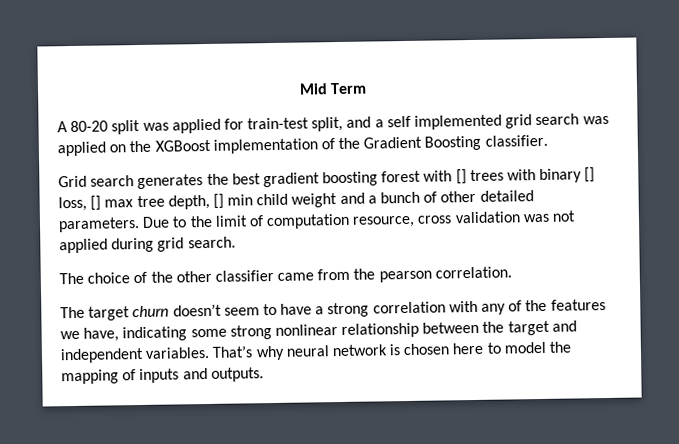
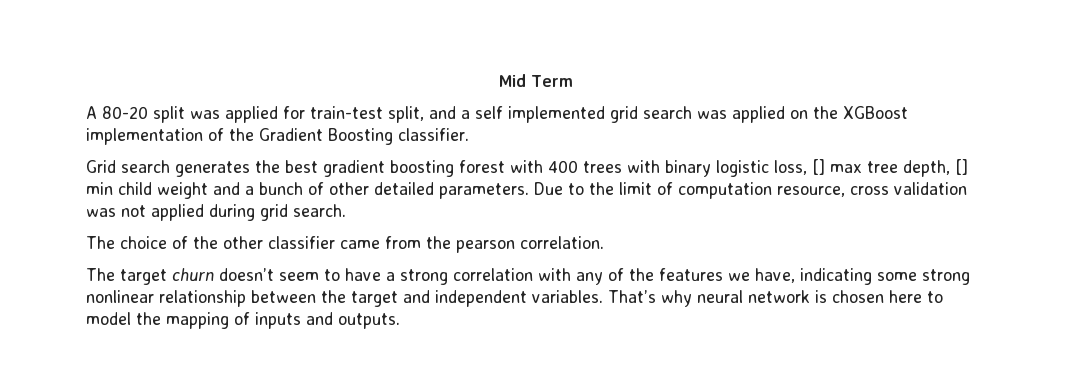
- Grid search generates the best gradient boosting forest with [] trees with binary [] loss, [] max tree depth, [] min child weight and a bunch of other detailed parameters.
+ Grid search generates the best gradient boosting forest with 400 trees with binary logistic loss, [] max tree depth, [] min child weight and a bunch of other detailed parameters.

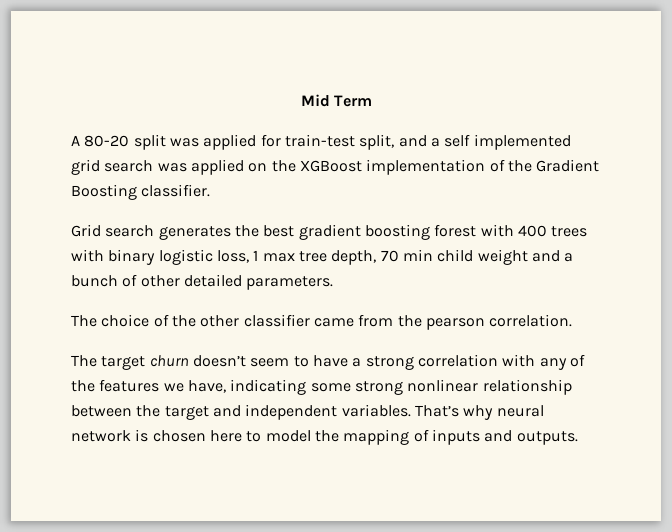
- Grid search generates the best gradient boosting forest with 400 trees with binary logistic loss, [] max tree depth, [] min child weight and a bunch of other detailed parameters. Due to the limit of computation resource, cross validation was not applied during grid search.
+ Grid search generates the best gradient boosting forest with 400 trees with binary logistic loss, 1 max tree depth, 70 min child weight and a bunch of other detailed parameters.

